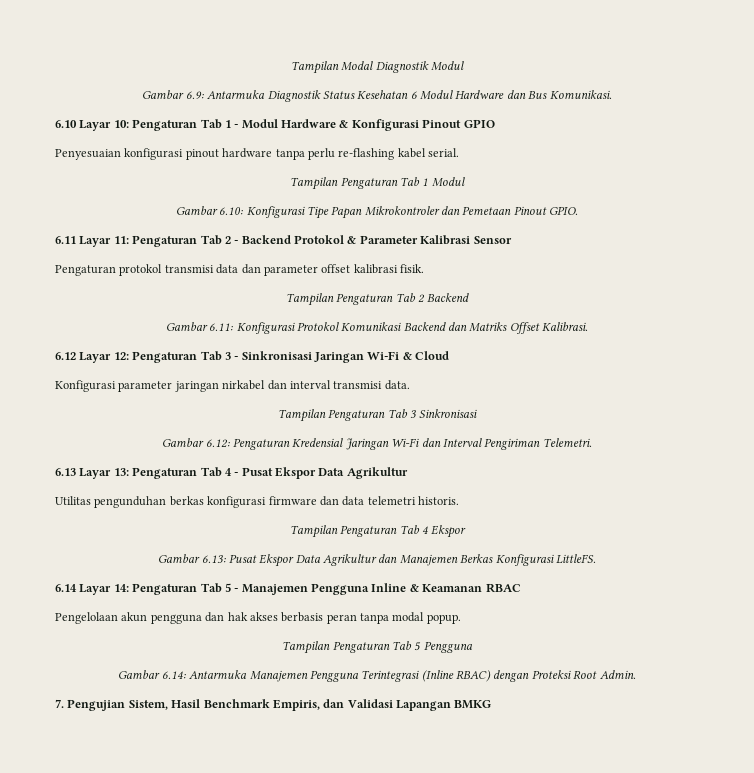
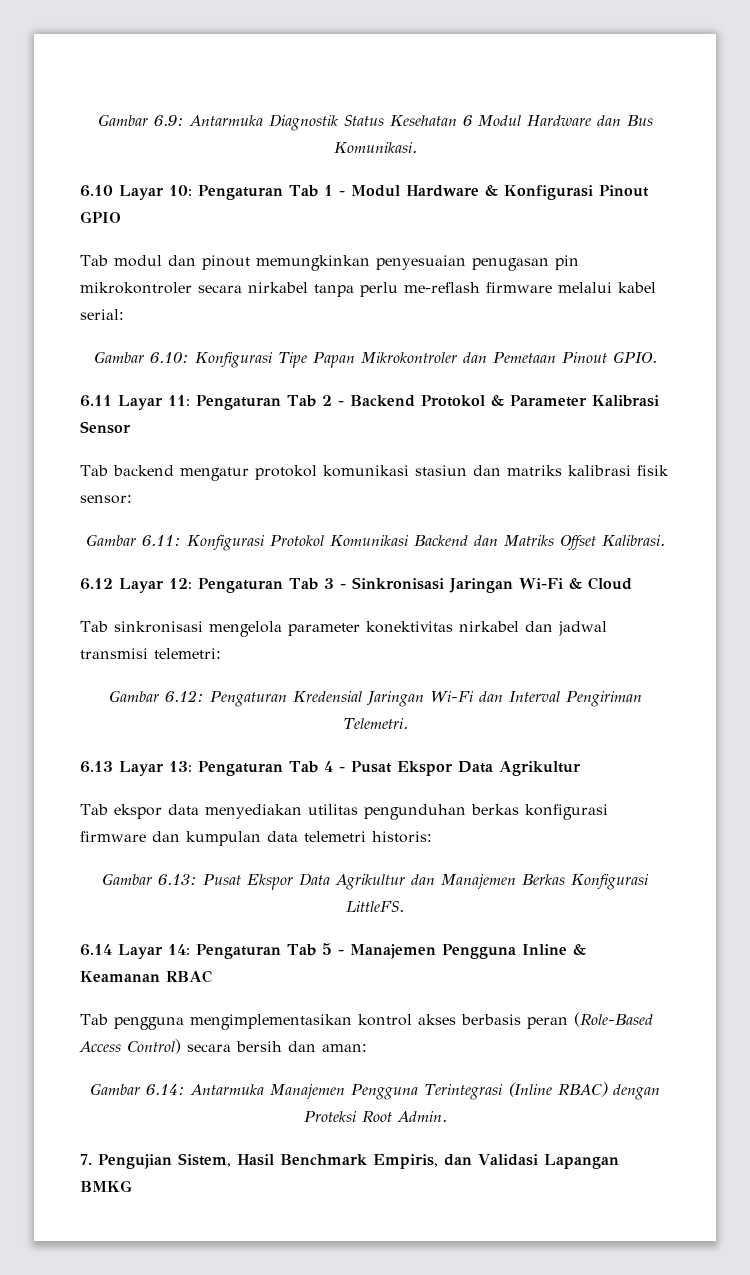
- Tampilan Modal Diagnostik Modul
- Penyesuaian konfigurasi pinout hardware tanpa perlu re-flashing kabel serial.
- Tampilan Pengaturan Tab 1 Modul
+ Tab modul dan pinout memungkinkan penyesuaian penugasan pin mikrokontroler secara nirkabel tanpa perlu me-reflash firmware melalui kabel serial:
- Pengaturan protokol transmisi data dan parameter offset kalibrasi fisik.
- Tampilan Pengaturan Tab 2 Backend
+ Tab backend mengatur protokol komunikasi stasiun dan matriks kalibrasi fisik sensor:
- Konfigurasi parameter jaringan nirkabel dan interval transmisi data.
- Tampilan Pengaturan Tab 3 Sinkronisasi
+ Tab sinkronisasi mengelola parameter konektivitas nirkabel dan jadwal transmisi telemetri:
- Utilitas pengunduhan berkas konfigurasi firmware dan data telemetri historis.
- Tampilan Pengaturan Tab 4 Ekspor
+ Tab ekspor data menyediakan utilitas pengunduhan berkas konfigurasi firmware dan kumpulan data telemetri historis:
- Pengelolaan akun pengguna dan hak akses berbasis peran tanpa modal popup.
- Tampilan Pengaturan Tab 5 Pengguna
+ Tab pengguna mengimplementasikan kontrol akses berbasis peran (Role-Based Access Control) secara bersih dan aman:

